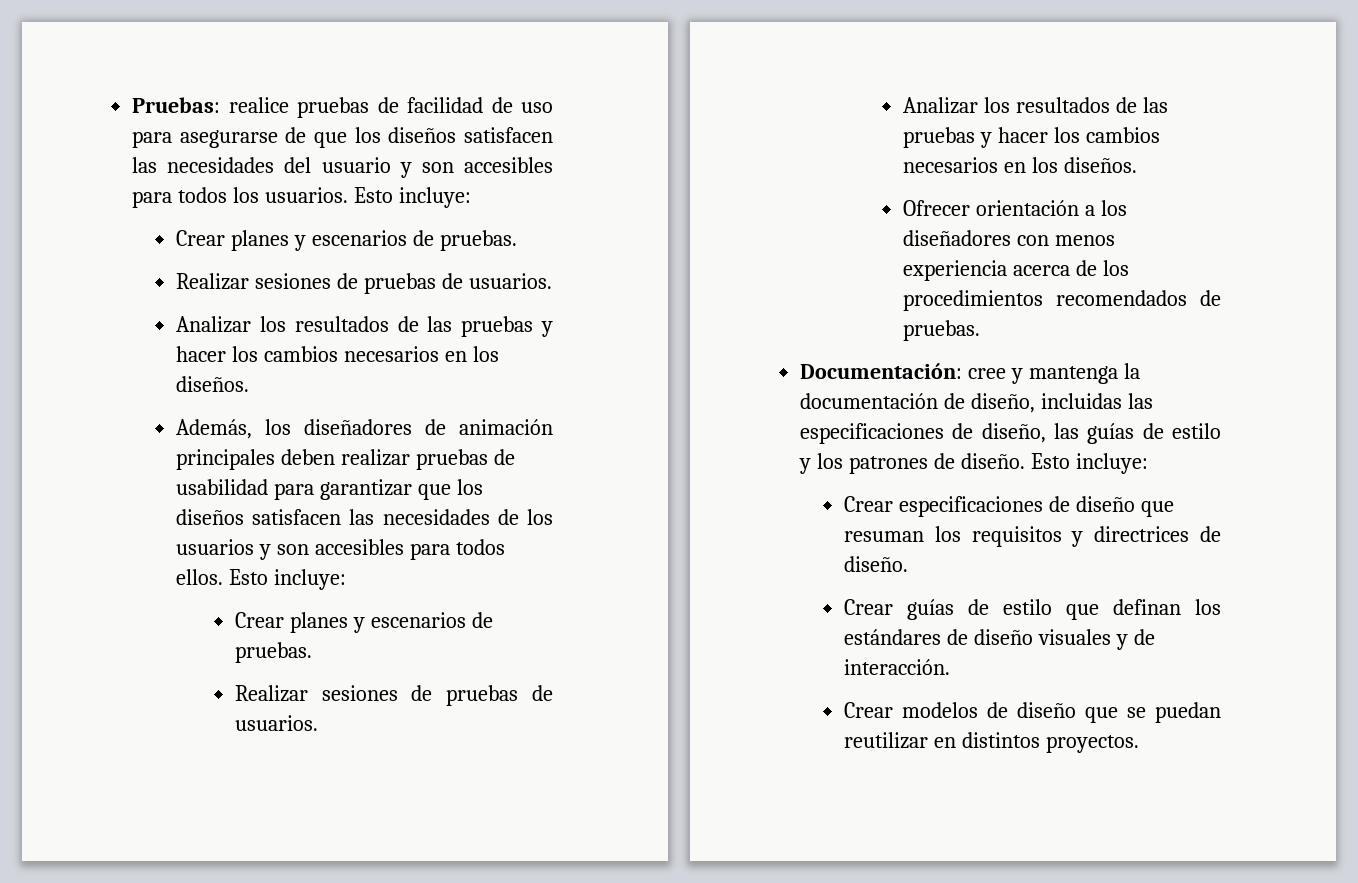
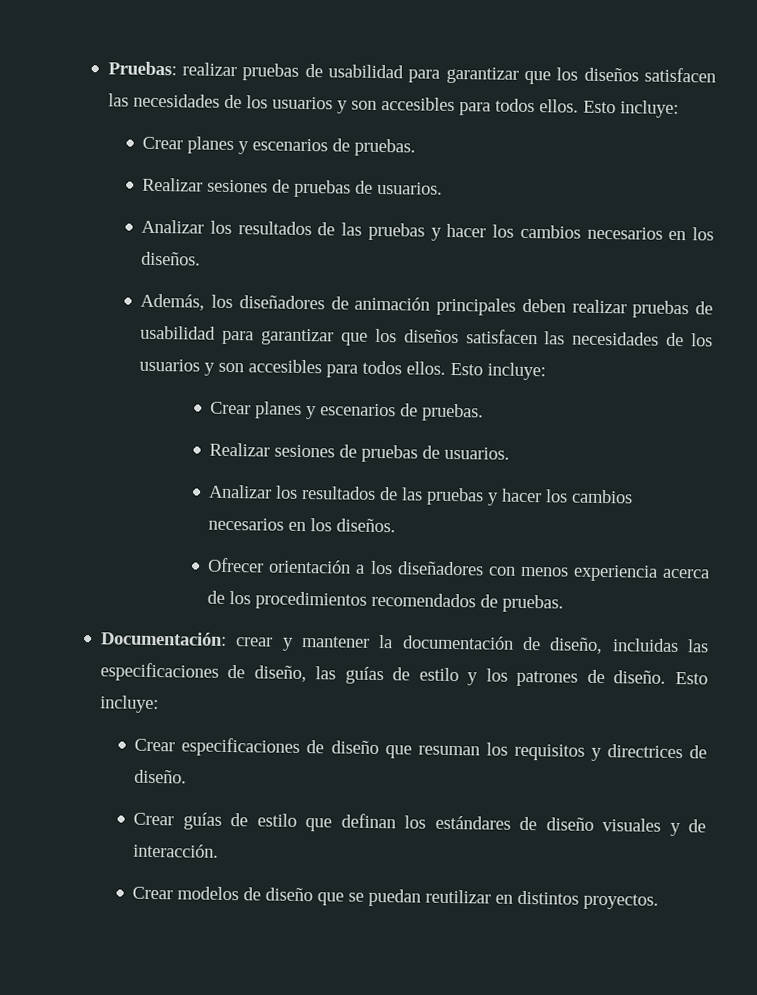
- Pruebas: realice pruebas de facilidad de uso para asegurarse de que los diseños satisfacen las necesidades del usuario y son accesibles para todos los usuarios.
+ Pruebas: realizar pruebas de usabilidad para garantizar que los diseños satisfacen las necesidades de los usuarios y son accesibles para todos ellos.
- Documentación: cree y mantenga la documentación de diseño, incluidas las especificaciones de diseño, las guías de estilo y los patrones de diseño.
+ Documentación: crear y mantener la documentación de diseño, incluidas las especificaciones de diseño, las guías de estilo y los patrones de diseño.

